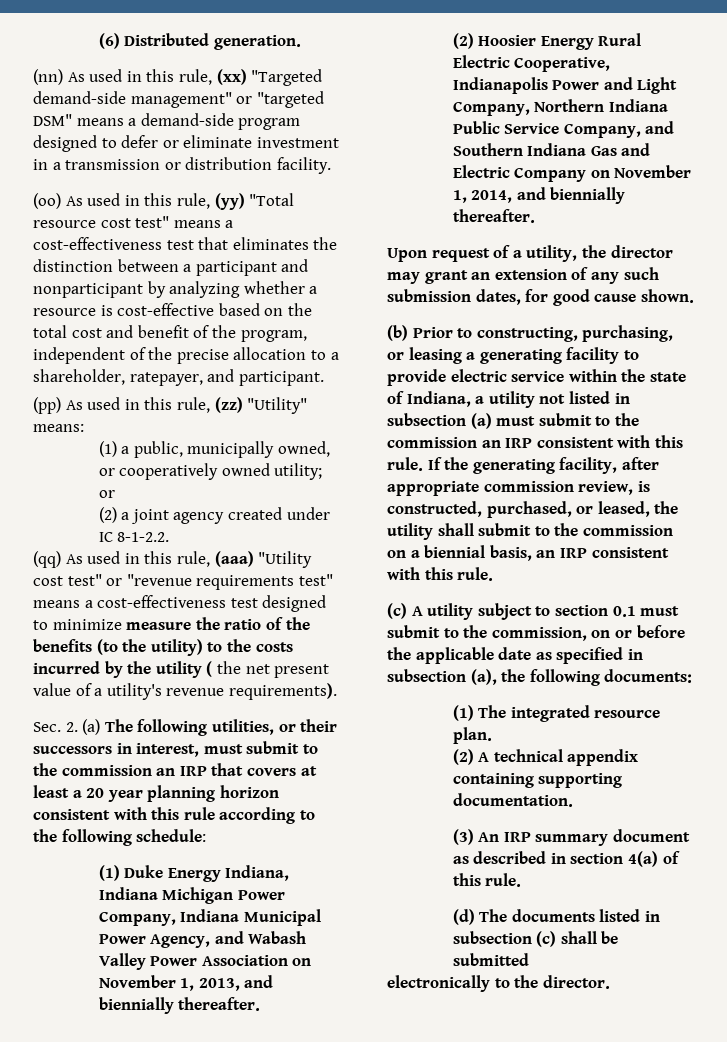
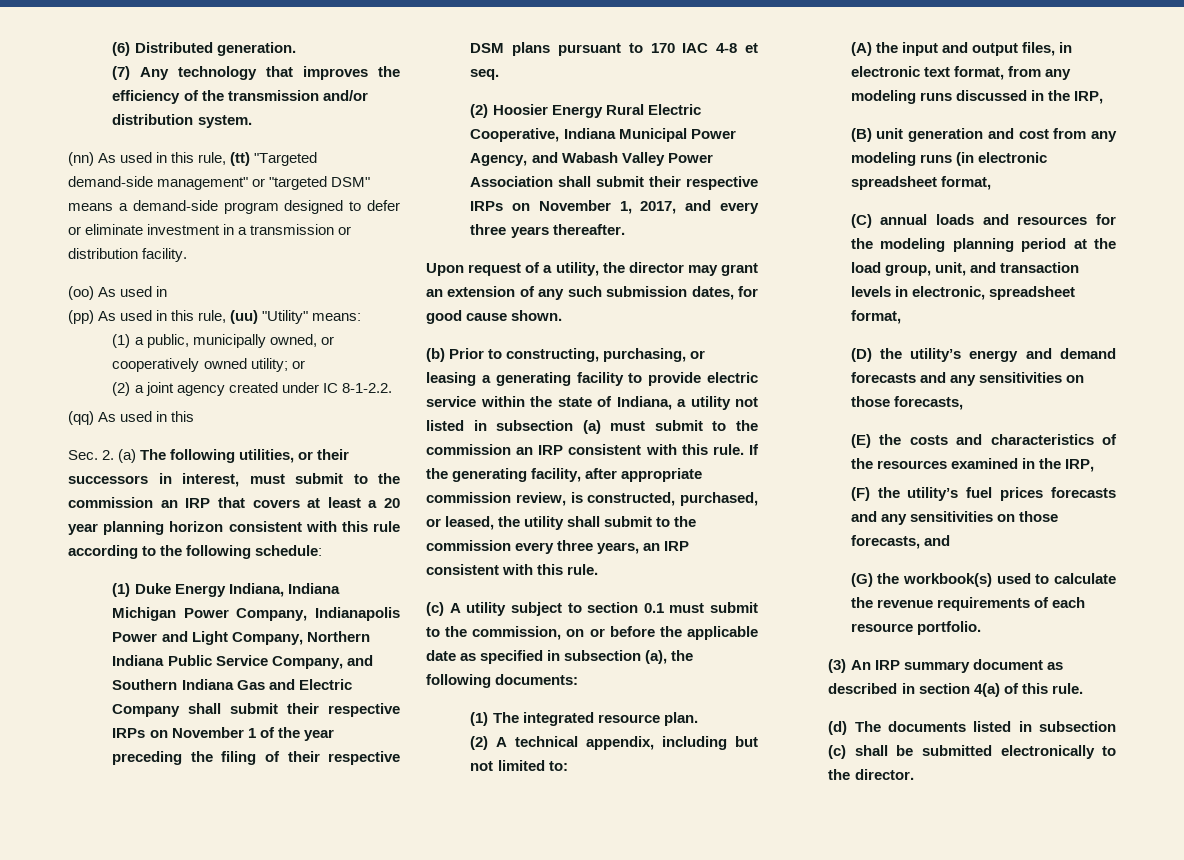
+ (7) Any technology that improves the efficiency of the transmission and/or distribution system.
- (nn) As used in this rule, (xx) "Targeted demand-side management" or "targeted DSM" means a demand-side program designed to defer or eliminate investment in a transmission or distribution facility.
+ (nn) As used in this rule, (tt) "Targeted demand-side management" or "targeted DSM" means a demand-side program designed to defer or eliminate investment in a transmission or distribution facility.
- (oo) As used in this rule, (yy) "Total resource cost test" means a cost-effectiveness test that eliminates the distinction between a participant and nonparticipant by analyzing whether a resource is cost-effective based on the total cost and benefit of the program, independent of the precise allocation to a shareholder, ratepayer, and participant.
+ (oo) As used in
- (pp) As used in this rule, (zz) "Utility" means:
+ (pp) As used in this rule, (uu) "Utility" means:
- (qq) As used in this rule, (aaa) "Utility cost test" or "revenue requirements test" means a cost-effectiveness test designed to minimize measure the ratio of the benefits (to the utility) to the costs incurred by the utility ( the net present value of a utility's revenue requirements).
+ (qq) As used in this
- (1) Duke Energy Indiana, Indiana Michigan Power Company, Indiana Municipal Power Agency, and Wabash Valley Power Association on November 1, 2013, and biennially thereafter.
- (2) Hoosier Energy Rural Electric Cooperative, Indianapolis Power and Light Company, Northern Indiana Public Service Company, and Southern Indiana Gas and Electric Company on November 1, 2014, and biennially thereafter.
+ (1) Duke Energy Indiana, Indiana Michigan Power Company, Indianapolis Power and Light Company, Northern Indiana Public Service Company, and Southern Indiana Gas and Electric Company shall submit their respective IRPs on November 1 of the year preceding the filing of their respective DSM plans pursuant to 170 IAC 4-8 et seq.
+ (2) Hoosier Energy Rural Electric Cooperative, Indiana Municipal Power Agency, and Wabash Valley Power Association shall submit their respective IRPs on November 1, 2017, and every three years thereafter.
- If the generating facility, after appropriate commission review, is constructed, purchased, or leased, the utility shall submit to the commission on a biennial basis, an IRP consistent with this rule.
+ If the generating facility, after appropriate commission review, is constructed, purchased, or leased, the utility shall submit to the commission every three years, an IRP consistent with this rule.
- (2) A technical appendix containing supporting documentation.
+ (2) A technical appendix, including but not limited to:
+ (A) the input and output files, in electronic text format, from any modeling runs discussed in the IRP,
+ (B) unit generation and cost from any modeling runs (in electronic spreadsheet format,
+ (C) annual loads and resources for the modeling planning period at the load group, unit, and transaction levels in electronic, spreadsheet format,
+ (D) the utility’s energy and demand forecasts and any sensitivities on those forecasts,
+ (E) the costs and characteristics of the resources examined in the IRP,
+ (F) the utility’s fuel prices forecasts and any sensitivities on those forecasts, and
+ (G) the workbook(s) used to calculate the revenue requirements of each resource portfolio.
- (d) The documents listed in subsection (c) shall be submitted
- electronically to the director.
+ (d) The documents listed in subsection (c) shall be submitted electronically to the director.

